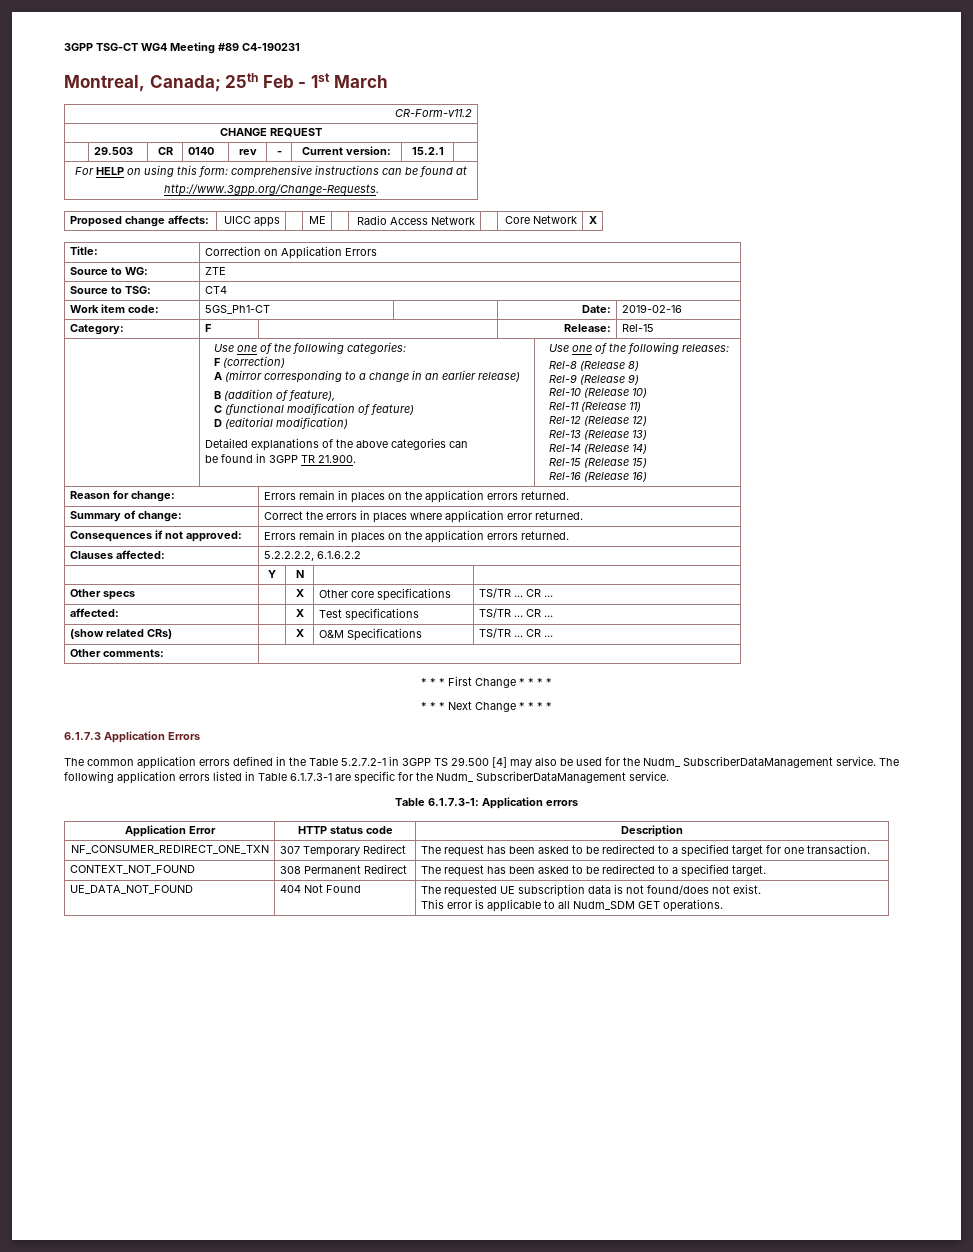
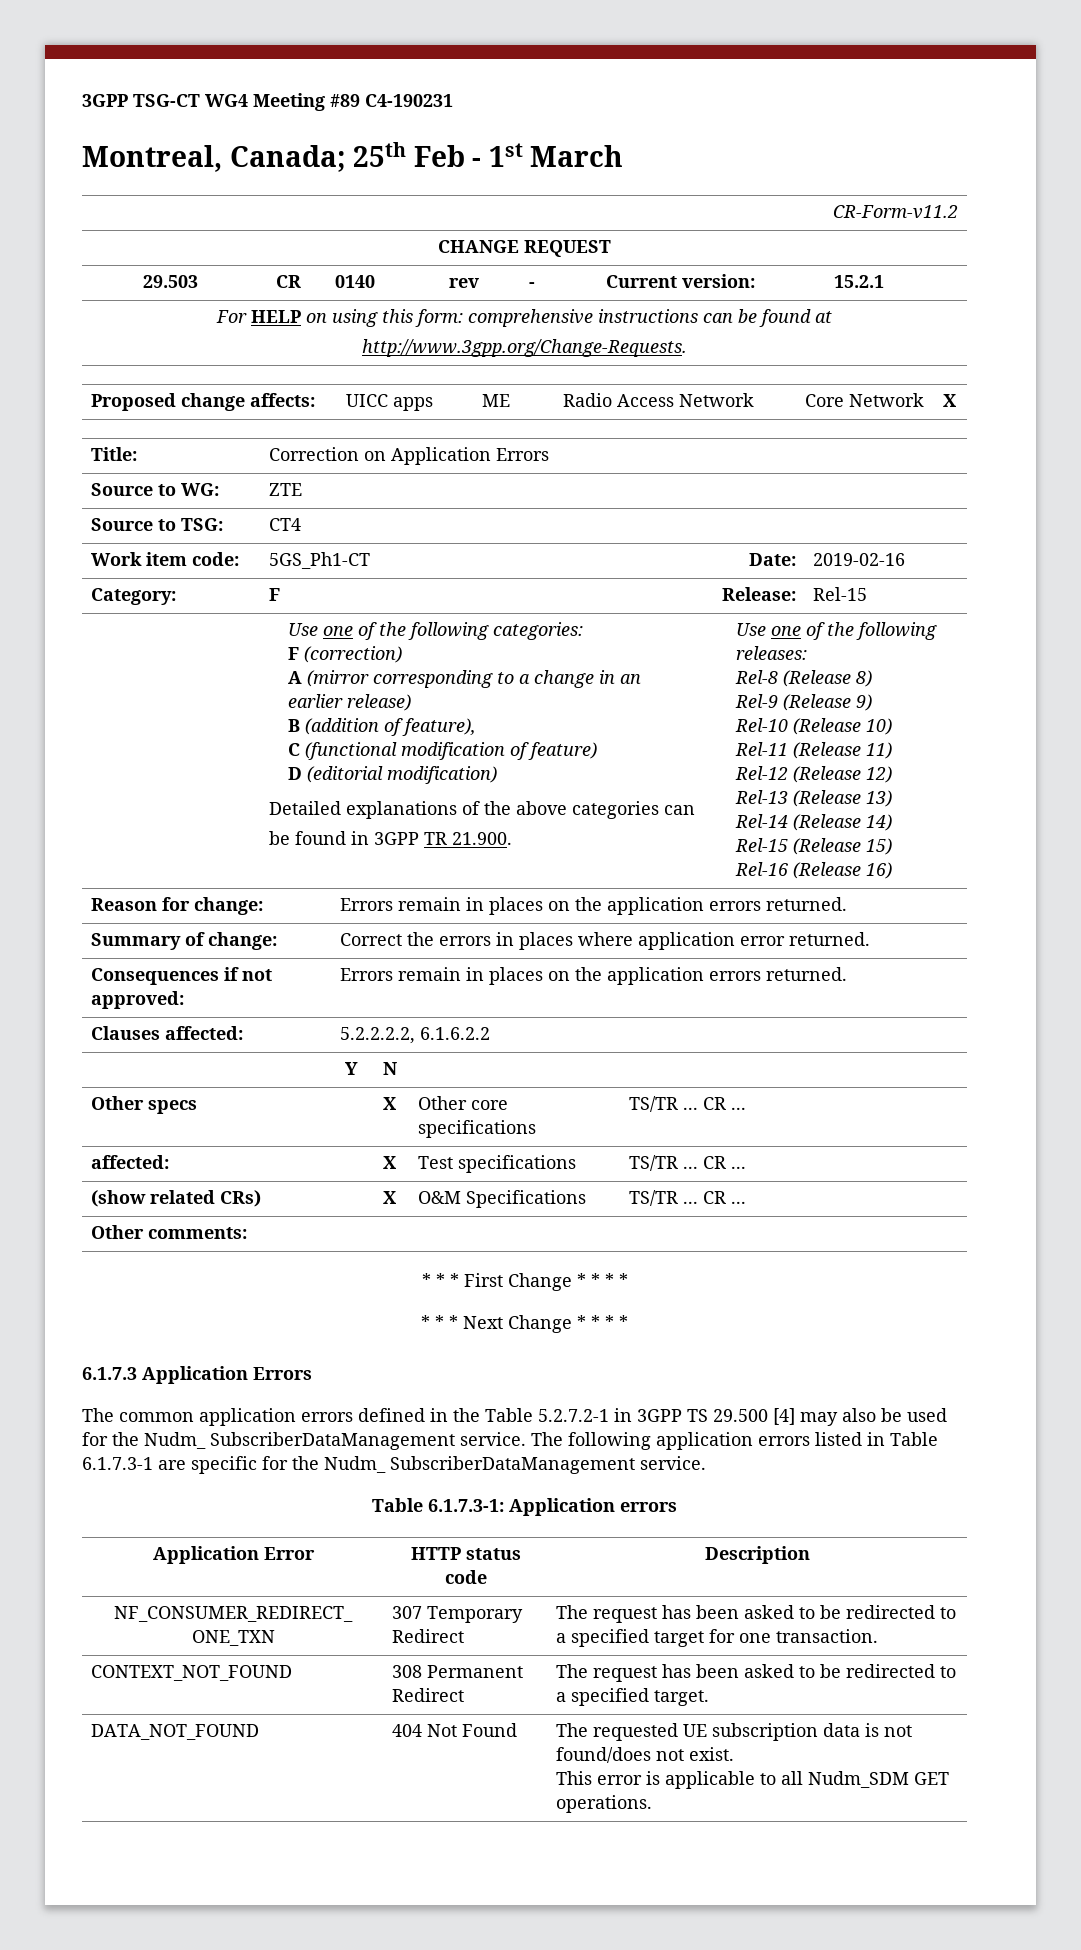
- UE_DATA_NOT_FOUND | 404 Not Found | The requested UE subscription data is not found/does not exist.
+ DATA_NOT_FOUND | 404 Not Found | The requested UE subscription data is not found/does not exist.

